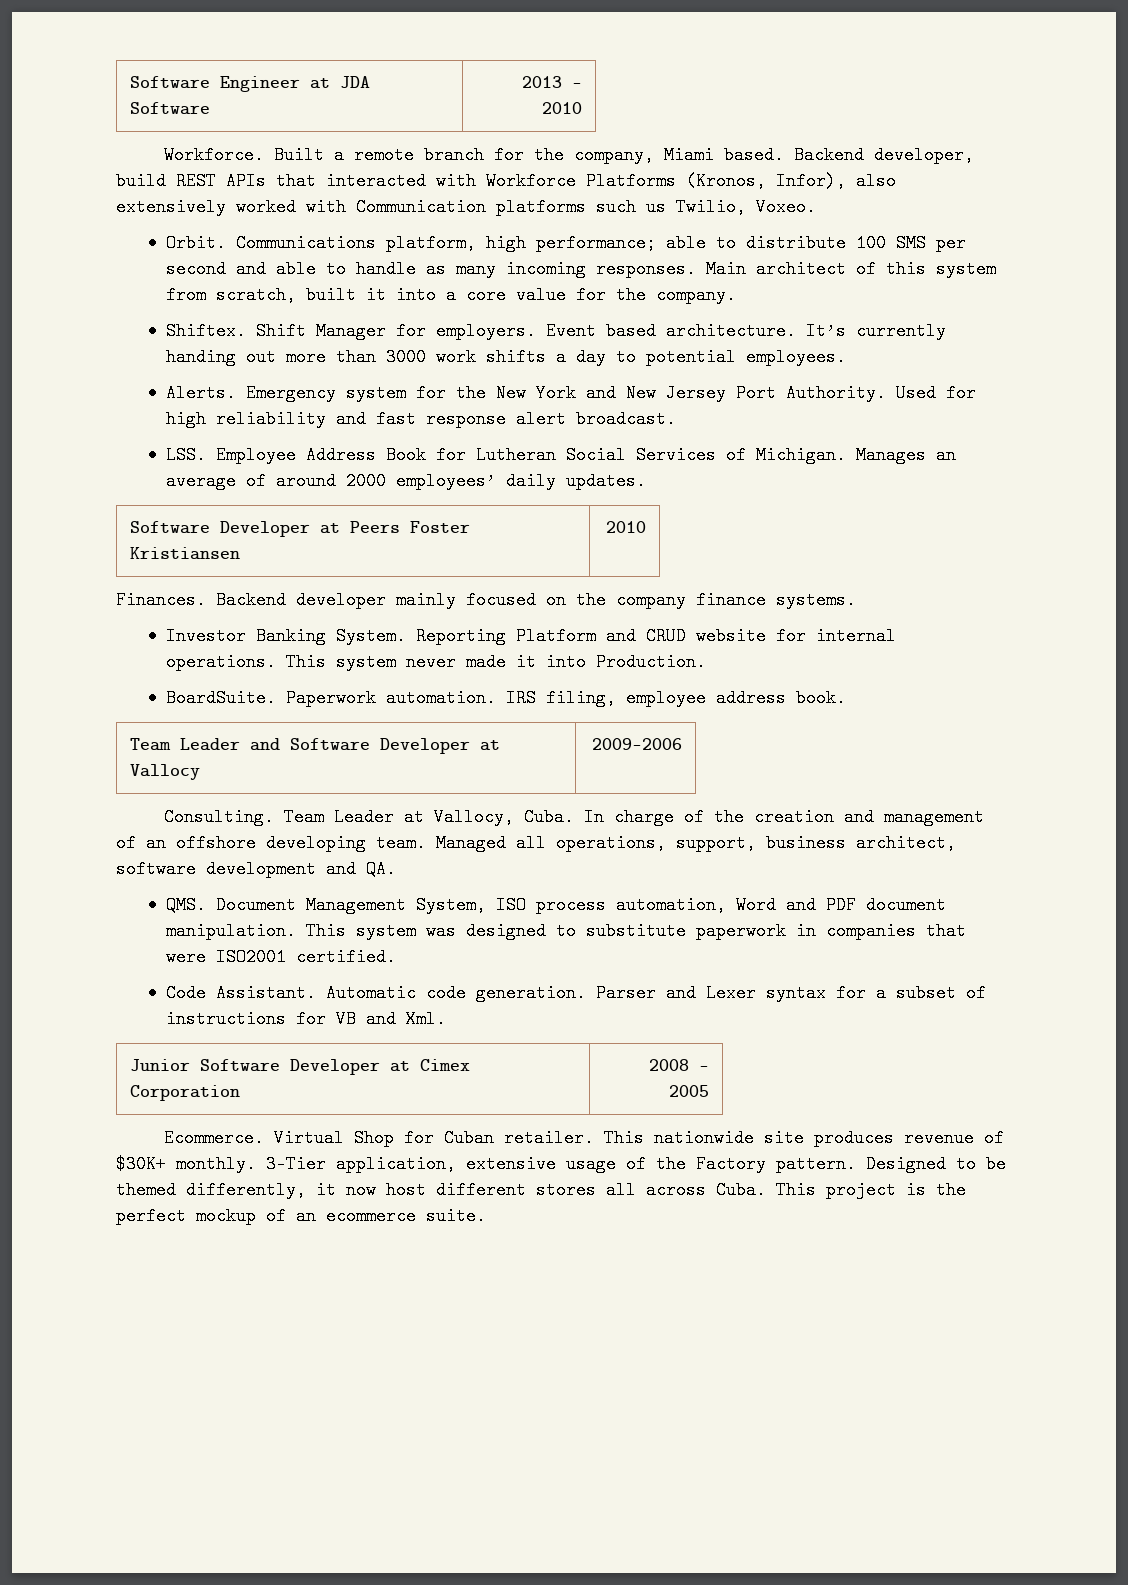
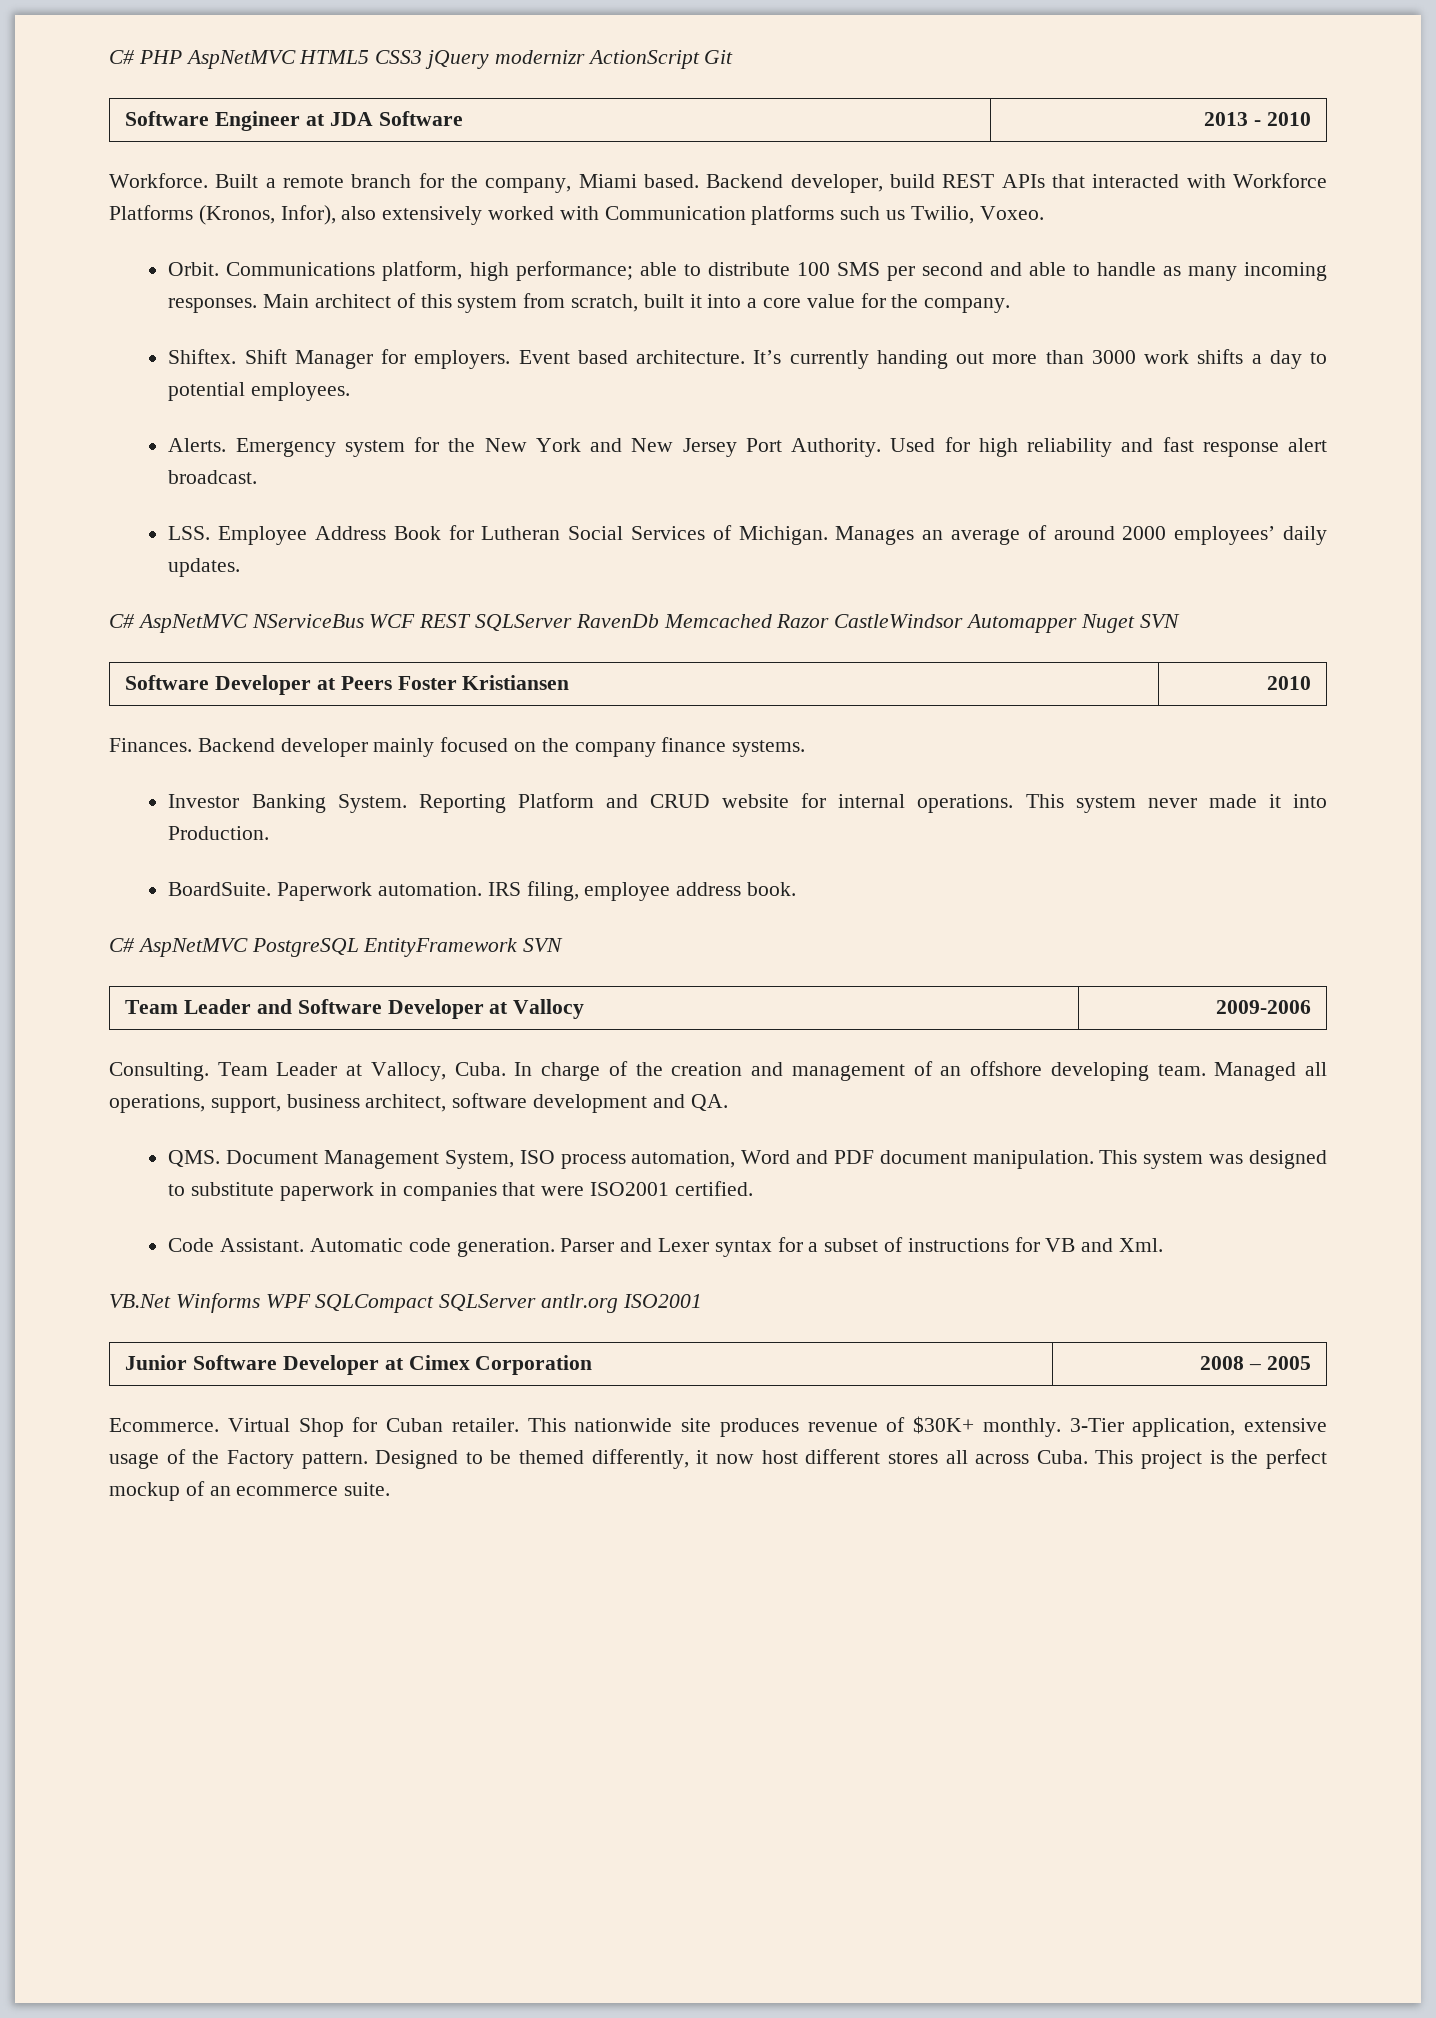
+ C# PHP AspNetMVC HTML5 CSS3 jQuery modernizr ActionScript Git
+ C# AspNetMVC NServiceBus WCF REST SQLServer RavenDb Memcached Razor CastleWindsor Automapper Nuget SVN
+ C# AspNetMVC PostgreSQL EntityFramework SVN
+ VB.Net Winforms WPF SQLCompact SQLServer antlr.org ISO2001

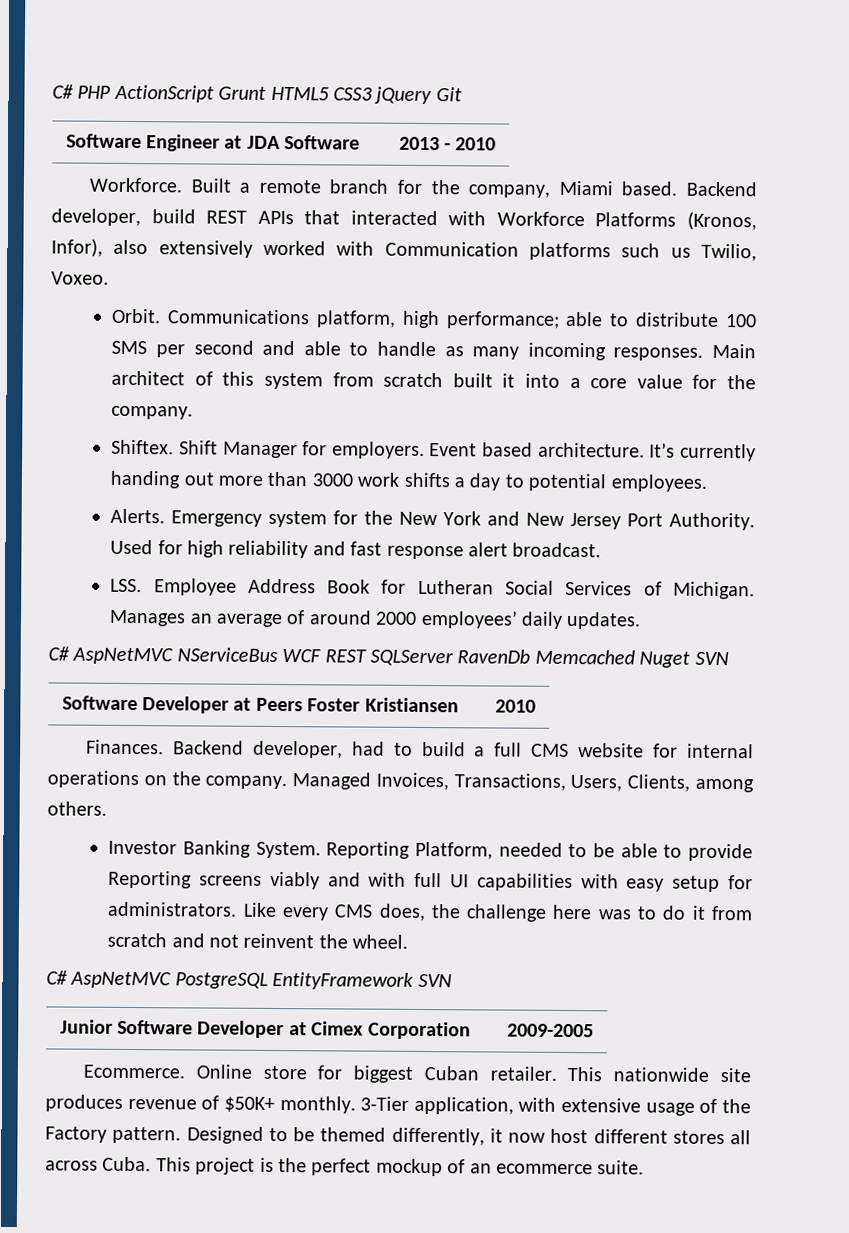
- C# PHP AspNetMVC HTML5 CSS3 jQuery modernizr ActionScript Git
+ C# PHP ActionScript Grunt HTML5 CSS3 jQuery Git
- Main architect of this system from scratch, built it into a core value for the company.
+ Main architect of this system from scratch built it into a core value for the company.
- C# AspNetMVC NServiceBus WCF REST SQLServer RavenDb Memcached Razor CastleWindsor Automapper Nuget SVN
+ C# AspNetMVC NServiceBus WCF REST SQLServer RavenDb Memcached Nuget SVN
- Backend developer mainly focused on the company finance systems.
- Investor Banking System. Reporting Platform and CRUD website for internal operations. This system never made it into Production.
- BoardSuite. Paperwork automation. IRS filing, employee address book.
+ Backend developer, had to build a full CMS website for internal operations on the company. Managed Invoices, Transactions, Users, Clients, among others.
+ Investor Banking System. Reporting Platform, needed to be able to provide Reporting screens viably and with full UI capabilities with easy setup for administrators. Like every CMS does, the challenge here was to do it from scratch and not reinvent the wheel.
- Team Leader and Software Developer at Vallocy | 2009-2006
- Consulting. Team Leader at Vallocy, Cuba. In charge of the creation and management of an offshore developing team. Managed all operations, support, business architect, software development and QA.
- QMS. Document Management System, ISO process automation, Word and PDF document manipulation. This system was designed to substitute paperwork in companies that were ISO2001 certified.
- Code Assistant. Automatic code generation. Parser and Lexer syntax for a subset of instructions for VB and Xml.
- VB.Net Winforms WPF SQLCompact SQLServer antlr.org ISO2001
- Junior Software Developer at Cimex Corporation | 2008 – 2005
- Ecommerce. Virtual Shop for Cuban retailer.
+ Junior Software Developer at Cimex Corporation | 2009-2005
+ Ecommerce. Online store for biggest Cuban retailer.
- This nationwide site produces revenue of $30K+ monthly.
+ This nationwide site produces revenue of $50K+ monthly.
- 3-Tier application, extensive usage of the Factory pattern.
+ 3-Tier application, with extensive usage of the Factory pattern.

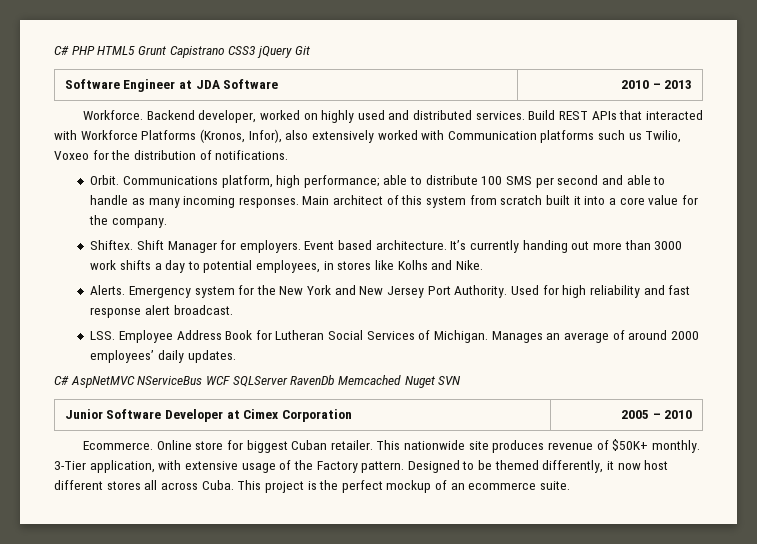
- C# PHP ActionScript Grunt HTML5 CSS3 jQuery Git
+ C# PHP HTML5 Grunt Capistrano CSS3 jQuery Git
- Software Engineer at JDA Software | 2013 - 2010
+ Software Engineer at JDA Software | 2010 – 2013
- Built a remote branch for the company, Miami based. Backend developer, build REST APIs that interacted with Workforce Platforms (Kronos, Infor), also extensively worked with Communication platforms such us Twilio, Voxeo.
+ Backend developer, worked on highly used and distributed services. Build REST APIs that interacted with Workforce Platforms (Kronos, Infor), also extensively worked with Communication platforms such us Twilio, Voxeo for the distribution of notifications.
- It’s currently handing out more than 3000 work shifts a day to potential employees.
+ It’s currently handing out more than 3000 work shifts a day to potential employees, in stores like Kolhs and Nike.
- C# AspNetMVC NServiceBus WCF REST SQLServer RavenDb Memcached Nuget SVN
+ C# AspNetMVC NServiceBus WCF SQLServer RavenDb Memcached Nuget SVN
- Software Developer at Peers Foster Kristiansen | 2010
- Finances. Backend developer, had to build a full CMS website for internal operations on the company. Managed Invoices, Transactions, Users, Clients, among others.
- Investor Banking System. Reporting Platform, needed to be able to provide Reporting screens viably and with full UI capabilities with easy setup for administrators. Like every CMS does, the challenge here was to do it from scratch and not reinvent the wheel.
- C# AspNetMVC PostgreSQL EntityFramework SVN
- Junior Software Developer at Cimex Corporation | 2009-2005
+ Junior Software Developer at Cimex Corporation | 2005 – 2010

